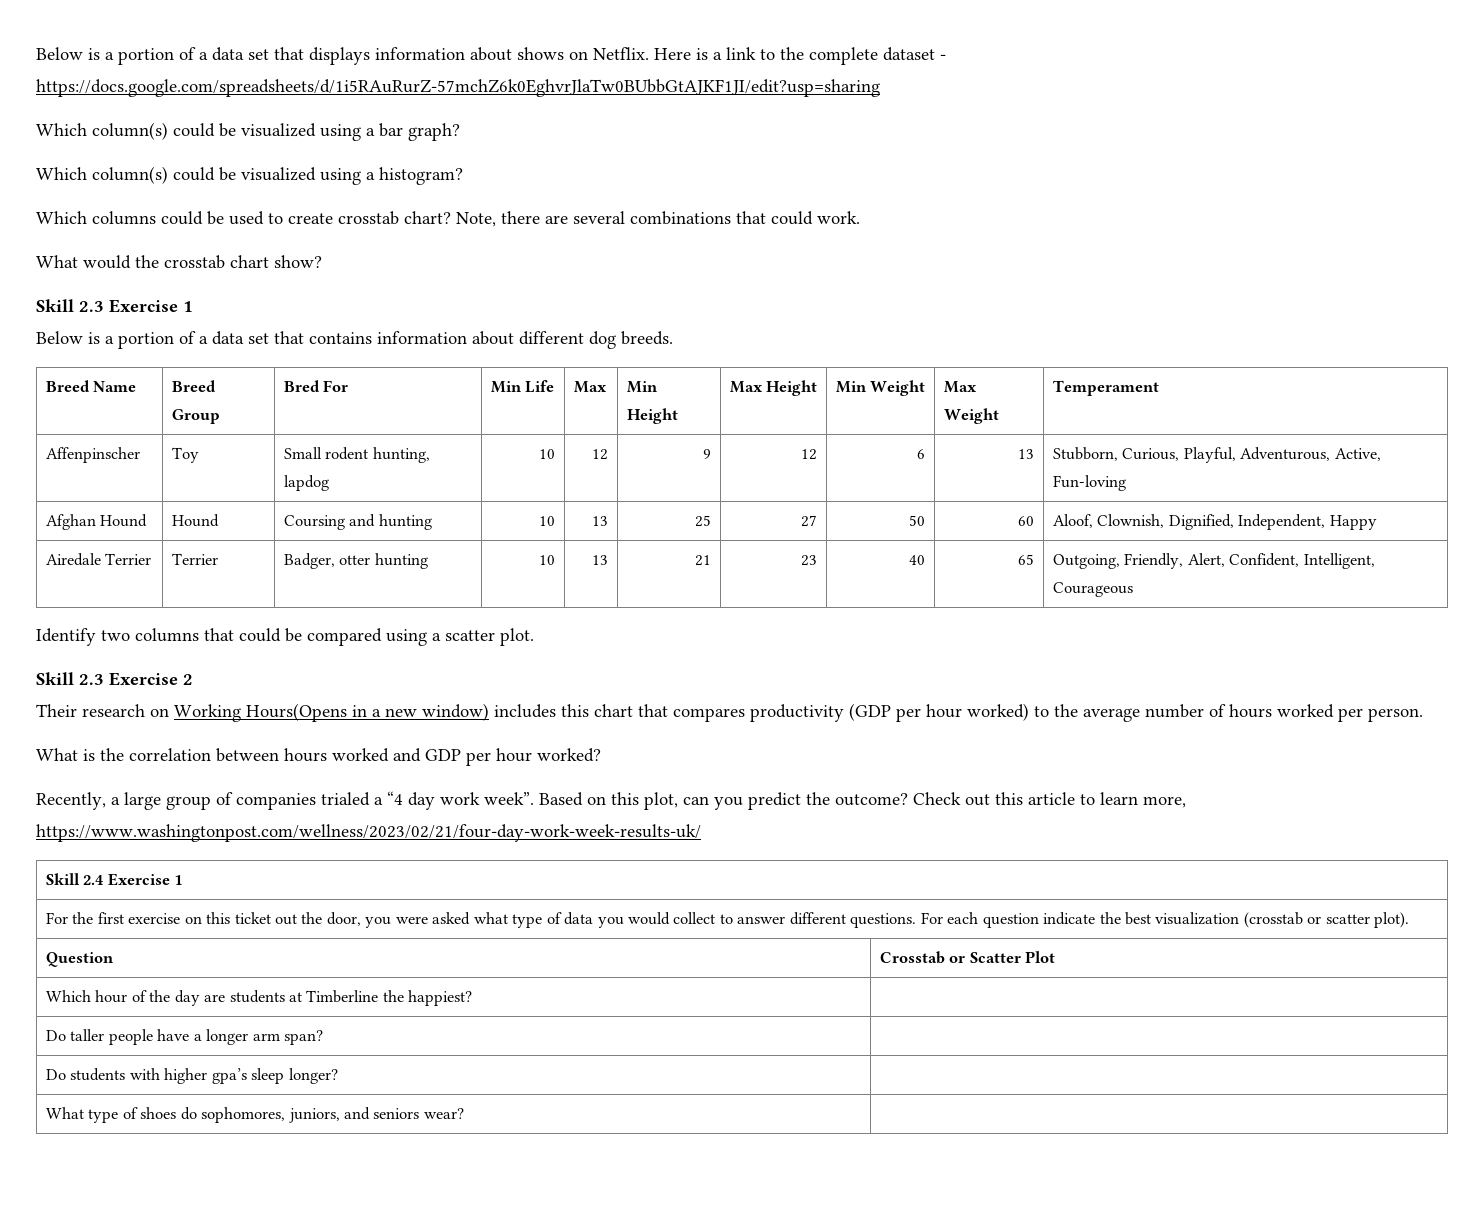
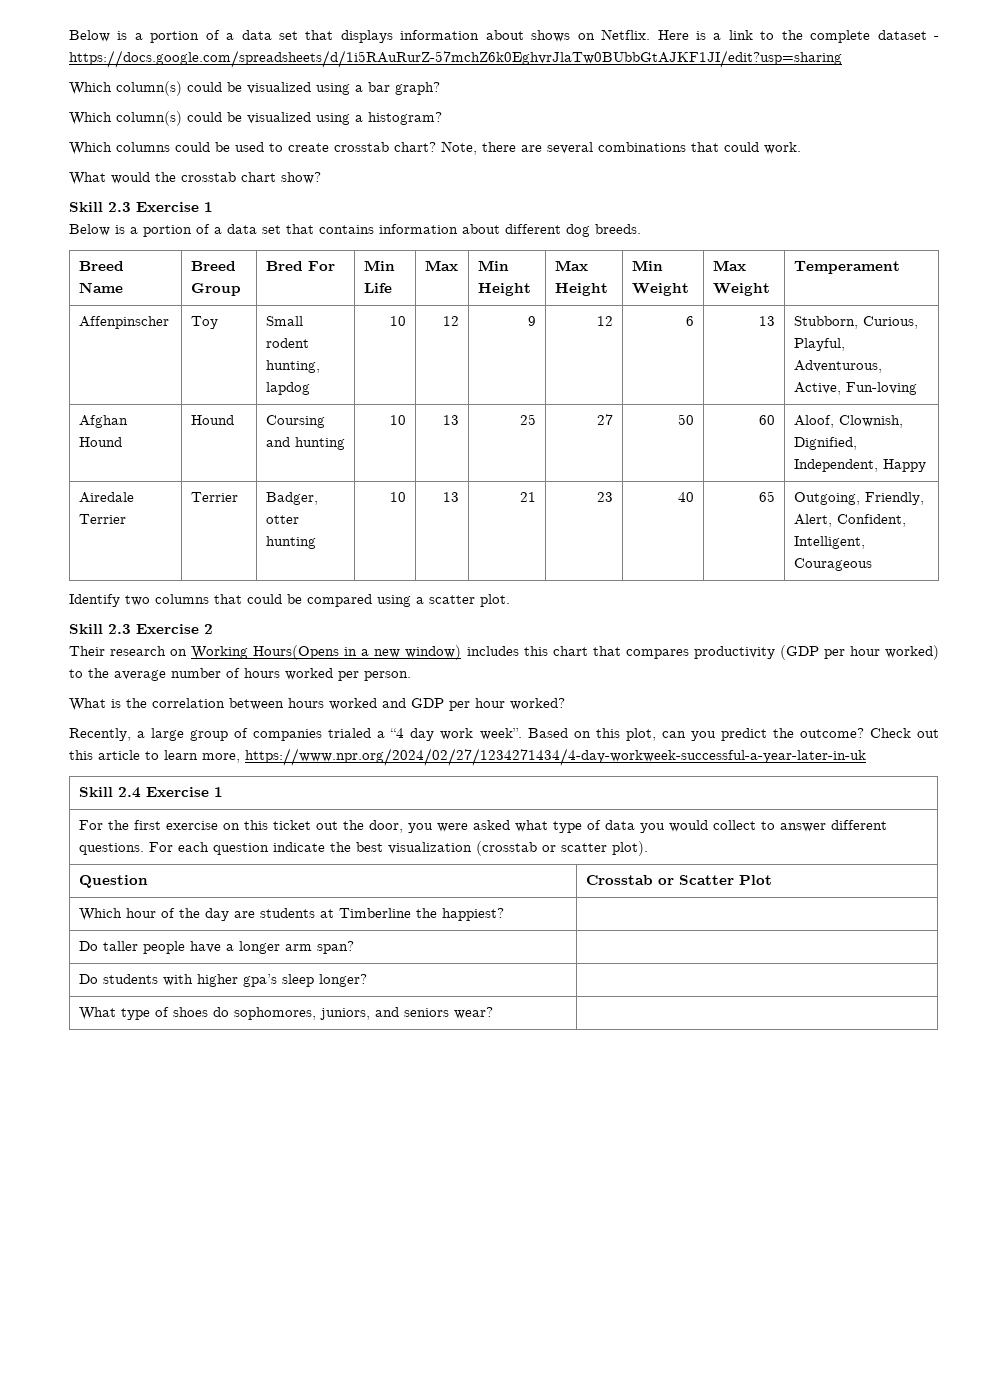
- Check out this article to learn more, https://www.washingtonpost.com/wellness/2023/02/21/four-day-work-week-results-uk/
+ Check out this article to learn more, https://www.npr.org/2024/02/27/1234271434/4-day-workweek-successful-a-year-later-in-uk

